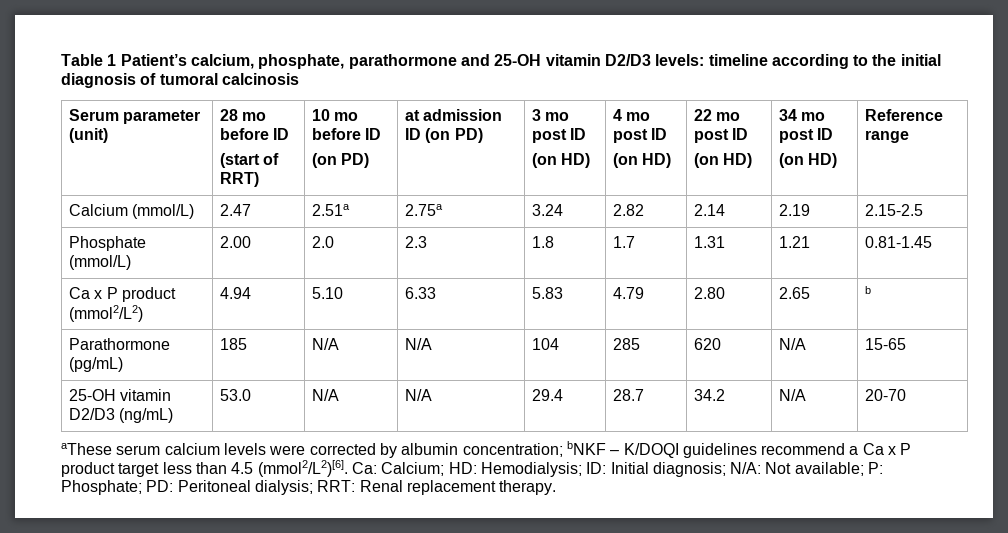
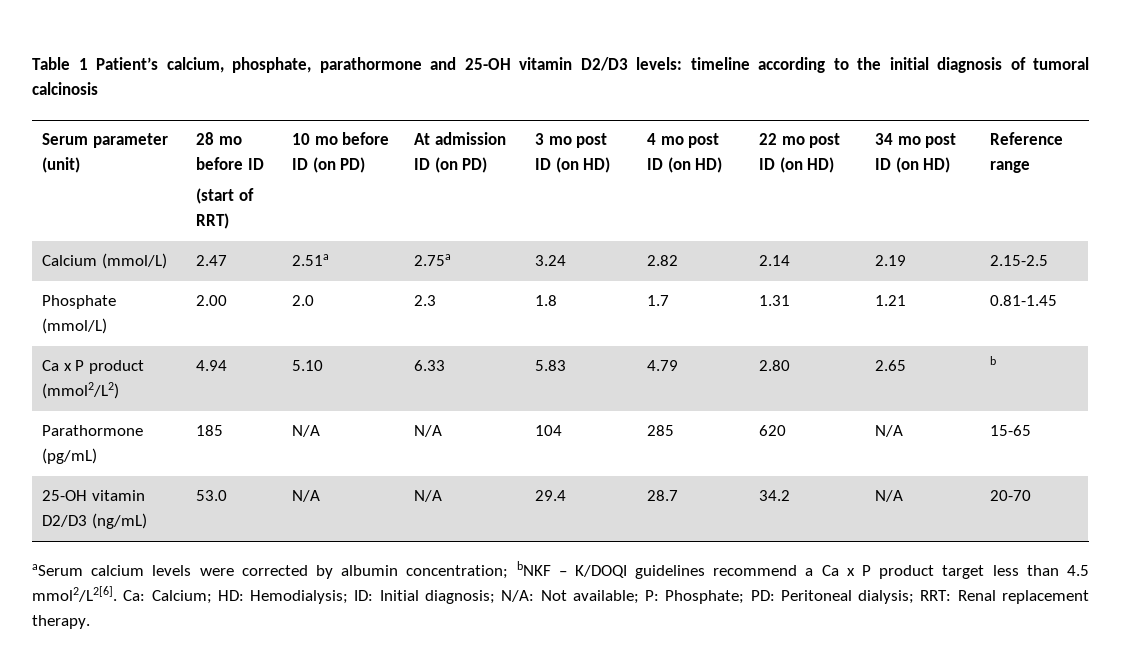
- 10 mo before ID
- (on PD) | at admission ID (on PD)
+ 10 mo before ID (on PD) | At admission ID (on PD)
- 3 mo post ID
- (on HD)
+ 3 mo post ID (on HD)
- 4 mo post ID
- (on HD)
+ 4 mo post ID (on HD)
- 22 mo post ID
- (on HD)
+ 22 mo post ID (on HD)
- 34 mo post ID
- (on HD)
+ 34 mo post ID (on HD)
- aThese serum calcium levels were corrected by albumin concentration; bNKF – K/DOQI guidelines recommend a Ca x P product target less than 4.5 (mmol2/L2)[6].
+ aSerum calcium levels were corrected by albumin concentration; bNKF – K/DOQI guidelines recommend a Ca x P product target less than 4.5 mmol2/L2[6].

